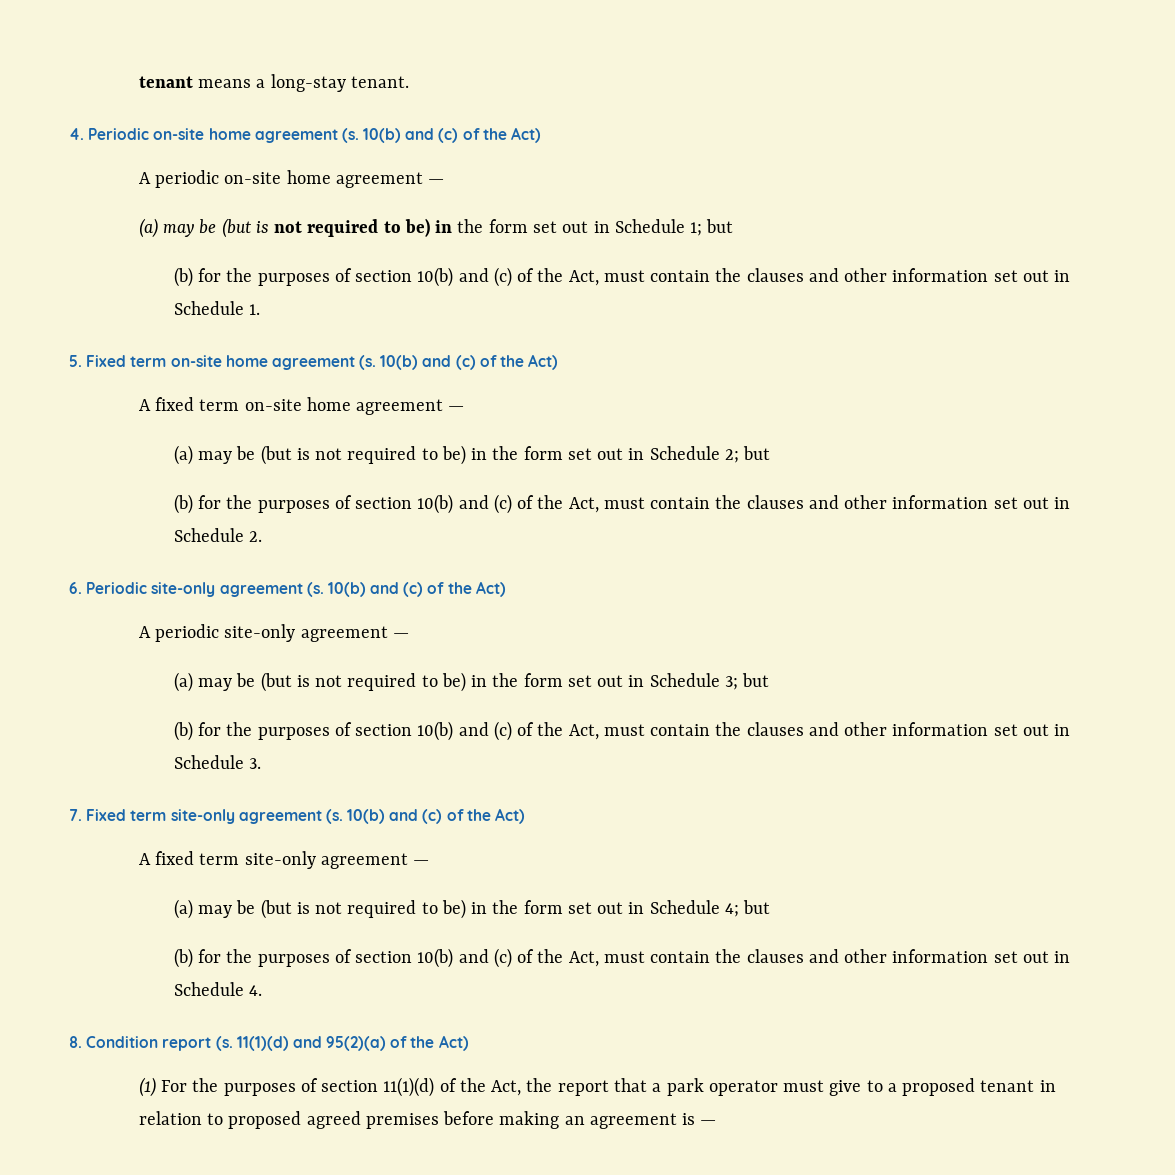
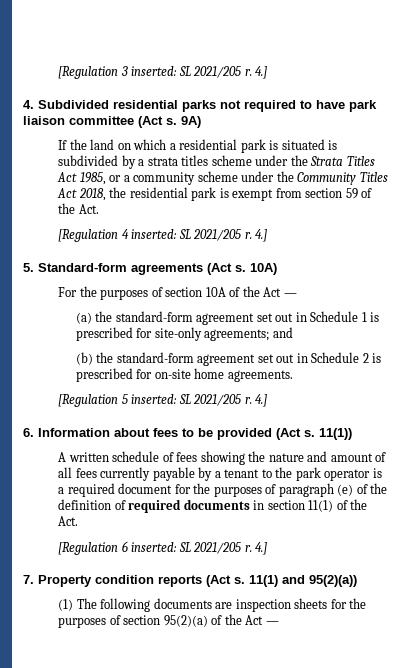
- tenant means a long-stay tenant.
- 4. Periodic on-site home agreement (s. 10(b) and (c) of the Act)
- A periodic on-site home agreement —
- (a) may be (but is not required to be) in the form set out in Schedule 1; but
- (b) for the purposes of section 10(b) and (c) of the Act, must contain the clauses and other information set out in Schedule 1.
- 5. Fixed term on-site home agreement (s. 10(b) and (c) of the Act)
- A fixed term on-site home agreement —
- (a) may be (but is not required to be) in the form set out in Schedule 2; but
- (b) for the purposes of section 10(b) and (c) of the Act, must contain the clauses and other information set out in Schedule 2.
- 6. Periodic site-only agreement (s. 10(b) and (c) of the Act)
- A periodic site-only agreement —
- (a) may be (but is not required to be) in the form set out in Schedule 3; but
- (b) for the purposes of section 10(b) and (c) of the Act, must contain the clauses and other information set out in Schedule 3.
- 7. Fixed term site-only agreement (s. 10(b) and (c) of the Act)
- A fixed term site-only agreement —
- (a) may be (but is not required to be) in the form set out in Schedule 4; but
- (b) for the purposes of section 10(b) and (c) of the Act, must contain the clauses and other information set out in Schedule 4.
- 8. Condition report (s. 11(1)(d) and 95(2)(a) of the Act)
- (1) For the purposes of section 11(1)(d) of the Act, the report that a park operator must give to a proposed tenant in relation to proposed agreed premises before making an agreement is —
+ [Regulation 3 inserted: SL 2021/205 r. 4.]
+ 4. Subdivided residential parks not required to have park liaison committee (Act s. 9A)
+ If the land on which a residential park is situated is subdivided by a strata titles scheme under the Strata Titles Act 1985, or a community scheme under the Community Titles Act 2018, the residential park is exempt from section 59 of the Act.
+ [Regulation 4 inserted: SL 2021/205 r. 4.]
+ 5. Standard-form agreements (Act s. 10A)
+ For the purposes of section 10A of the Act —
+ (a) the standard-form agreement set out in Schedule 1 is prescribed for site-only agreements; and
+ (b) the standard-form agreement set out in Schedule 2 is prescribed for on-site home agreements.
+ [Regulation 5 inserted: SL 2021/205 r. 4.]
+ 6. Information about fees to be provided (Act s. 11(1))
+ A written schedule of fees showing the nature and amount of all fees currently payable by a tenant to the park operator is a required document for the purposes of paragraph (e) of the definition of required documents in section 11(1) of the Act.
+ [Regulation 6 inserted: SL 2021/205 r. 4.]
+ 7. Property condition reports (Act s. 11(1) and 95(2)(a))
+ (1) The following documents are inspection sheets for the purposes of section 95(2)(a) of the Act —

